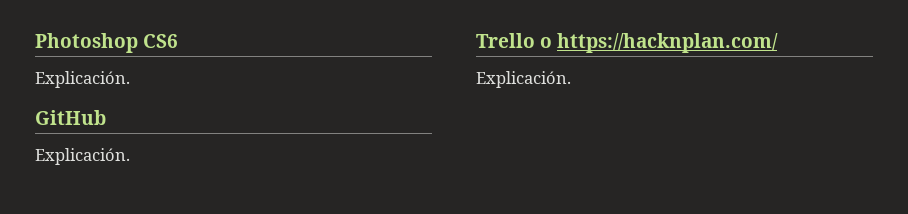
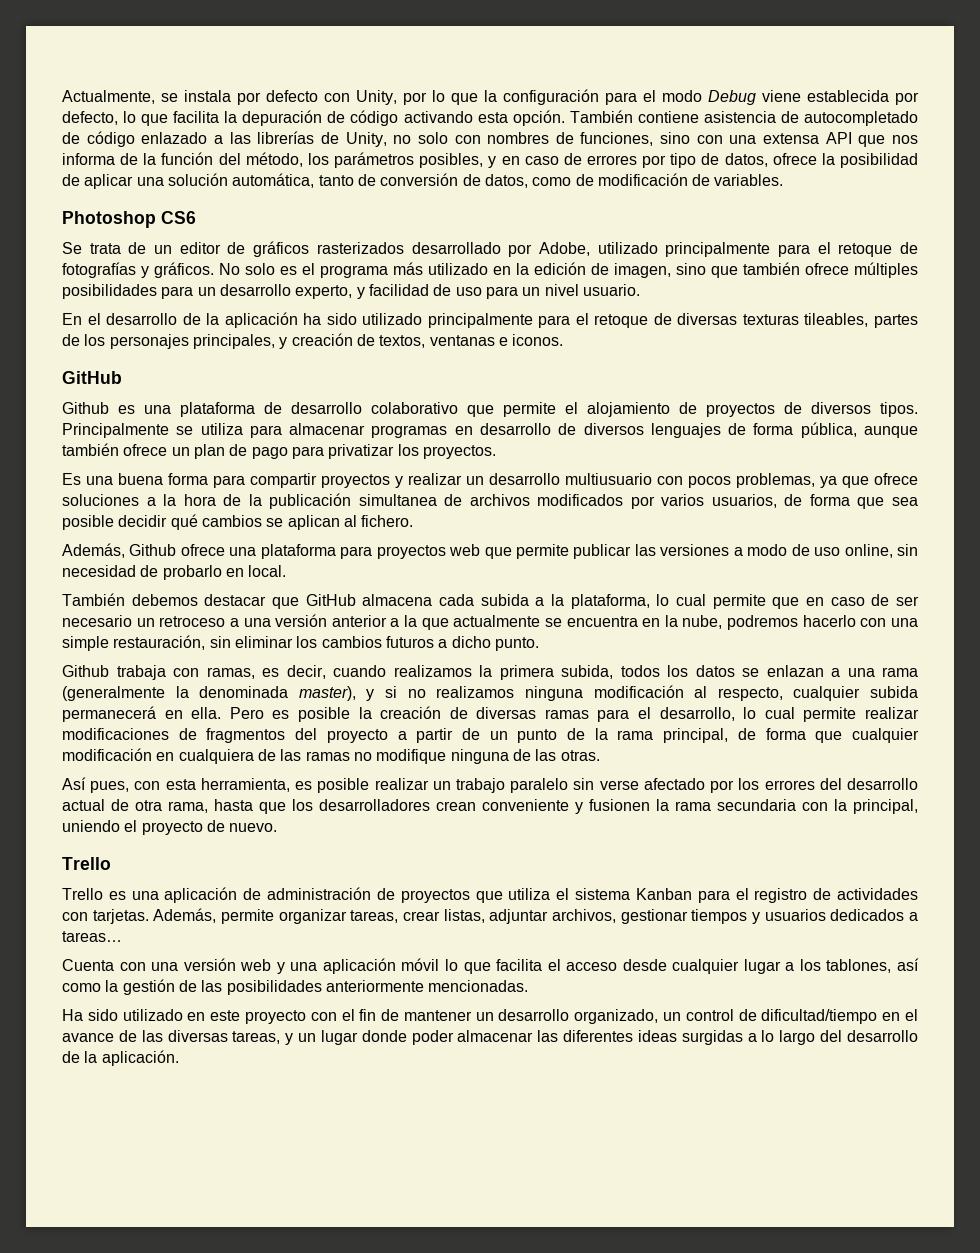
+ Actualmente, se instala por defecto con Unity, por lo que la configuración para el modo Debug viene establecida por defecto, lo que facilita la depuración de código activando esta opción. También contiene asistencia de autocompletado de código enlazado a las librerías de Unity, no solo con nombres de funciones, sino con una extensa API que nos informa de la función del método, los parámetros posibles, y en caso de errores por tipo de datos, ofrece la posibilidad de aplicar una solución automática, tanto de conversión de datos, como de modificación de variables.
  Photoshop CS6
- Explicación.
+ Se trata de un editor de gráficos rasterizados desarrollado por Adobe, utilizado principalmente para el retoque de fotografías y gráficos. No solo es el programa más utilizado en la edición de imagen, sino que también ofrece múltiples posibilidades para un desarrollo experto, y facilidad de uso para un nivel usuario.
+ En el desarrollo de la aplicación ha sido utilizado principalmente para el retoque de diversas texturas tileables, partes de los personajes principales, y creación de textos, ventanas e iconos.
  GitHub
- Explicación.
- Trello o https://hacknplan.com/
- Explicación.
+ Github es una plataforma de desarrollo colaborativo que permite el alojamiento de proyectos de diversos tipos. Principalmente se utiliza para almacenar programas en desarrollo de diversos lenguajes de forma pública, aunque también ofrece un plan de pago para privatizar los proyectos.
+ Es una buena forma para compartir proyectos y realizar un desarrollo multiusuario con pocos problemas, ya que ofrece soluciones a la hora de la publicación simultanea de archivos modificados por varios usuarios, de forma que sea posible decidir qué cambios se aplican al fichero.
+ Además, Github ofrece una plataforma para proyectos web que permite publicar las versiones a modo de uso online, sin necesidad de probarlo en local.
+ También debemos destacar que GitHub almacena cada subida a la plataforma, lo cual permite que en caso de ser necesario un retroceso a una versión anterior a la que actualmente se encuentra en la nube, podremos hacerlo con una simple restauración, sin eliminar los cambios futuros a dicho punto.
+ Github trabaja con ramas, es decir, cuando realizamos la primera subida, todos los datos se enlazan a una rama (generalmente la denominada master), y si no realizamos ninguna modificación al respecto, cualquier subida permanecerá en ella. Pero es posible la creación de diversas ramas para el desarrollo, lo cual permite realizar modificaciones de fragmentos del proyecto a partir de un punto de la rama principal, de forma que cualquier modificación en cualquiera de las ramas no modifique ninguna de las otras.
+ Así pues, con esta herramienta, es posible realizar un trabajo paralelo sin verse afectado por los errores del desarrollo actual de otra rama, hasta que los desarrolladores crean conveniente y fusionen la rama secundaria con la principal, uniendo el proyecto de nuevo.
+ Trello
+ Trello es una aplicación de administración de proyectos que utiliza el sistema Kanban para el registro de actividades con tarjetas. Además, permite organizar tareas, crear listas, adjuntar archivos, gestionar tiempos y usuarios dedicados a tareas…
+ Cuenta con una versión web y una aplicación móvil lo que facilita el acceso desde cualquier lugar a los tablones, así como la gestión de las posibilidades anteriormente mencionadas.
+ Ha sido utilizado en este proyecto con el fin de mantener un desarrollo organizado, un control de dificultad/tiempo en el avance de las diversas tareas, y un lugar donde poder almacenar las diferentes ideas surgidas a lo largo del desarrollo de la aplicación.

